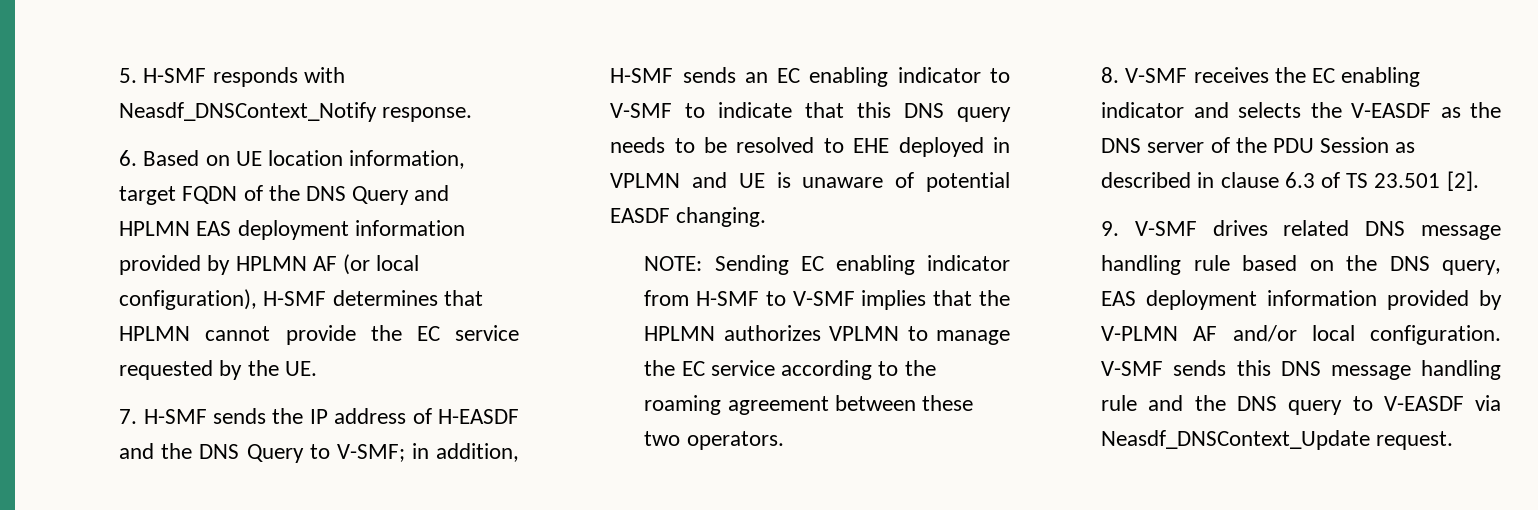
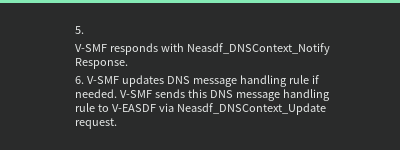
- 5. H-SMF responds with Neasdf_DNSContext_Notify response.
+ 5.
+ V-SMF responds with Neasdf_DNSContext_Notify Response.
- 6. Based on UE location information, target FQDN of the DNS Query and HPLMN EAS deployment information provided by HPLMN AF (or local configuration), H-SMF determines that HPLMN cannot provide the EC service requested by the UE.
- 7. H-SMF sends the IP address of H-EASDF and the DNS Query to V-SMF; in addition, H-SMF sends an EC enabling indicator to V-SMF to indicate that this DNS query needs to be resolved to EHE deployed in VPLMN and UE is unaware of potential EASDF changing.
- NOTE: Sending EC enabling indicator from H-SMF to V-SMF implies that the HPLMN authorizes VPLMN to manage the EC service according to the roaming agreement between these two operators.
- 8. V-SMF receives the EC enabling indicator and selects the V-EASDF as the DNS server of the PDU Session as described in clause 6.3 of TS 23.501 [2].
- 9. V-SMF drives related DNS message handling rule based on the DNS query, EAS deployment information provided by V-PLMN AF and/or local configuration.
+ 6. V-SMF updates DNS message handling rule if needed.
- V-SMF sends this DNS message handling rule and the DNS query to V-EASDF via Neasdf_DNSContext_Update request.
+ V-SMF sends this DNS message handling rule to V-EASDF via Neasdf_DNSContext_Update request.

